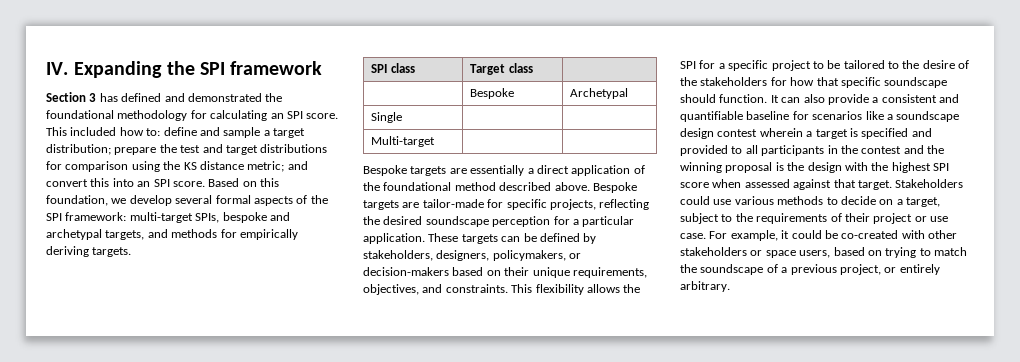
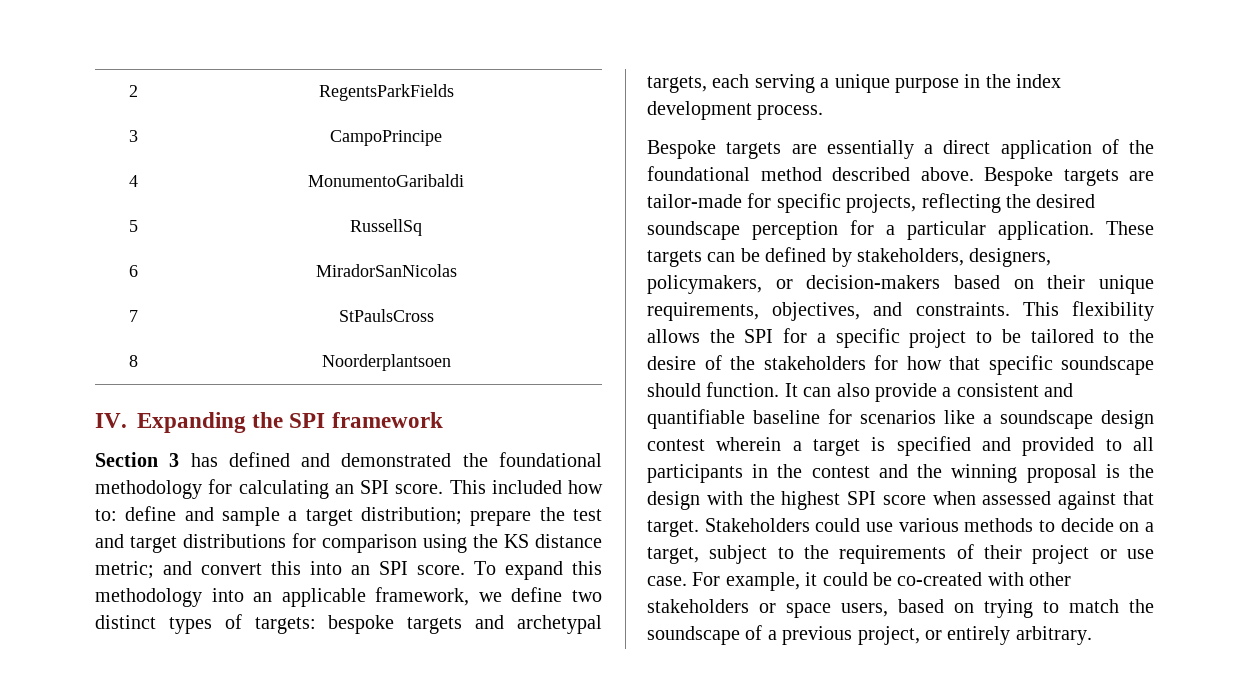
+ 2 | RegentsParkFields
+ 3 | CampoPrincipe
+ 4 | MonumentoGaribaldi
+ 5 | RussellSq
+ 6 | MiradorSanNicolas
+ 7 | StPaulsCross
+ 8 | Noorderplantsoen
- Based on this foundation, we develop several formal aspects of the SPI framework: multi-target SPIs, bespoke and archetypal targets, and methods for empirically deriving targets.
- SPI class | Target class |
- | Bespoke | Archetypal
- Single | |
- Multi-target | |
+ To expand this methodology into an applicable framework, we define two distinct types of targets: bespoke targets and archetypal targets, each serving a unique purpose in the index development process.

